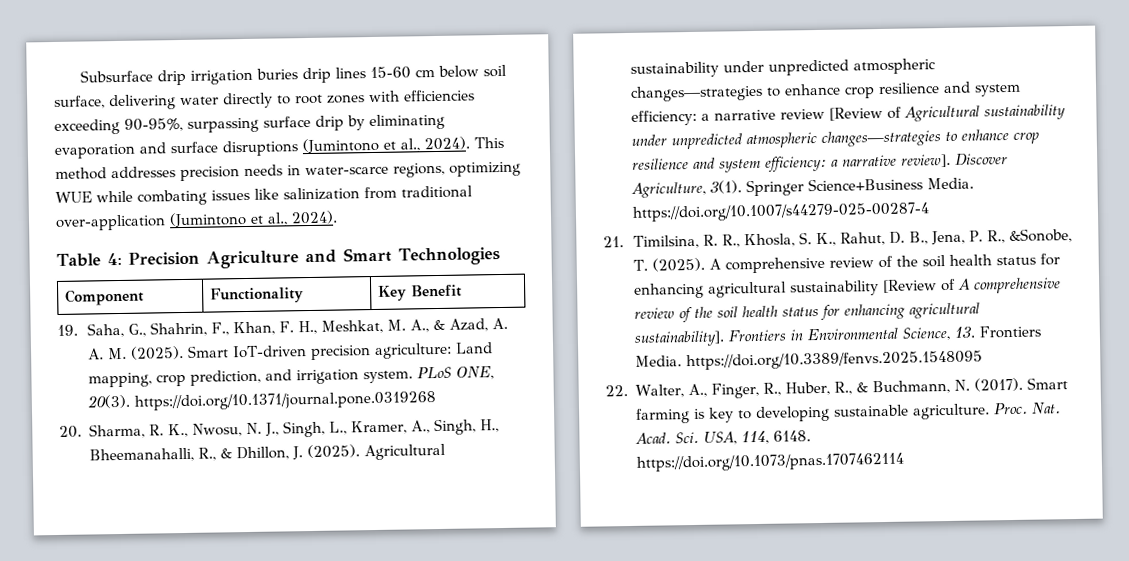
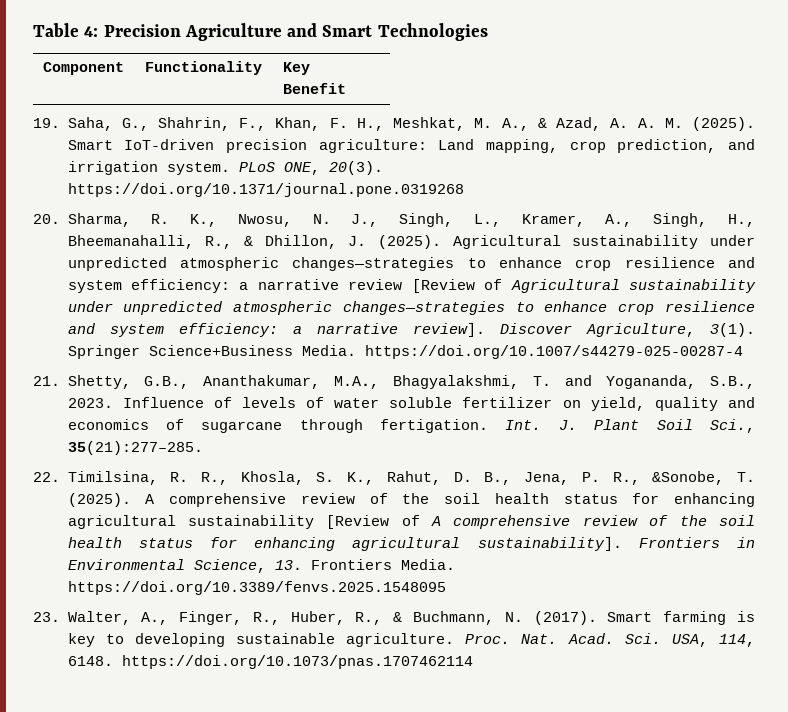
- Subsurface drip irrigation buries drip lines 15-60 cm below soil surface, delivering water directly to root zones with efficiencies exceeding 90-95%, surpassing surface drip by eliminating evaporation and surface disruptions (Jumintono et al., 2024). This method addresses precision needs in water-scarce regions, optimizing WUE while combating issues like salinization from traditional over-application (Jumintono et al., 2024).
- 21. Timilsina, R. R., Khosla, S. K., Rahut, D. B., Jena, P. R., &Sonobe, T. (2025).
+ 21. Shetty, G.B., Ananthakumar, M.A., Bhagyalakshmi, T. and Yogananda, S.B., 2023. Influence of levels of water soluble fertilizer on yield, quality and economics of sugarcane through fertigation. Int. J. Plant Soil Sci., 35(21):277–285.
+ 22. Timilsina, R. R., Khosla, S. K., Rahut, D. B., Jena, P. R., &Sonobe, T. (2025).
- 22. Walter, A., Finger, R., Huber, R., & Buchmann, N. (2017).
+ 23. Walter, A., Finger, R., Huber, R., & Buchmann, N. (2017).

